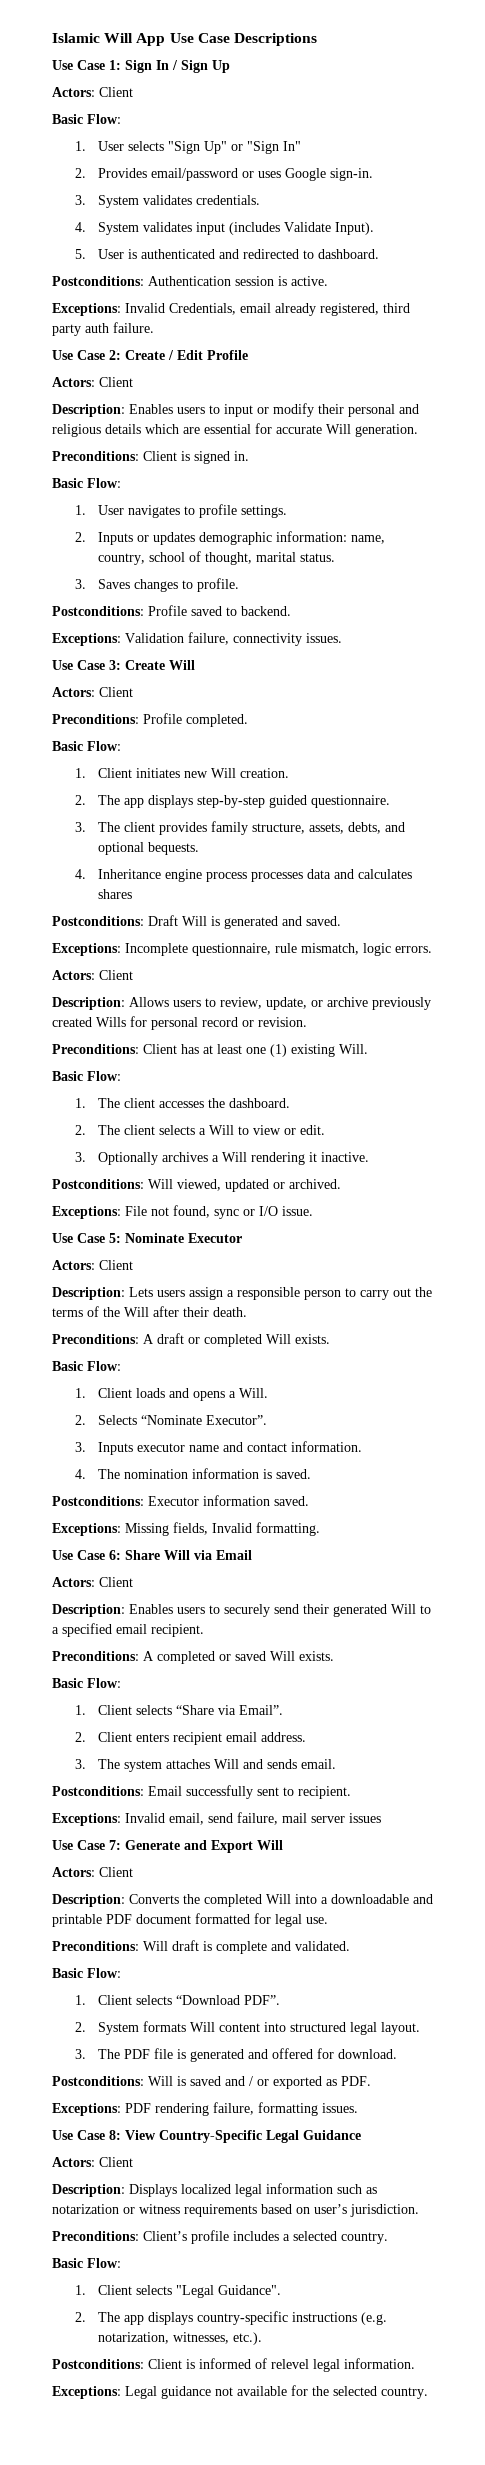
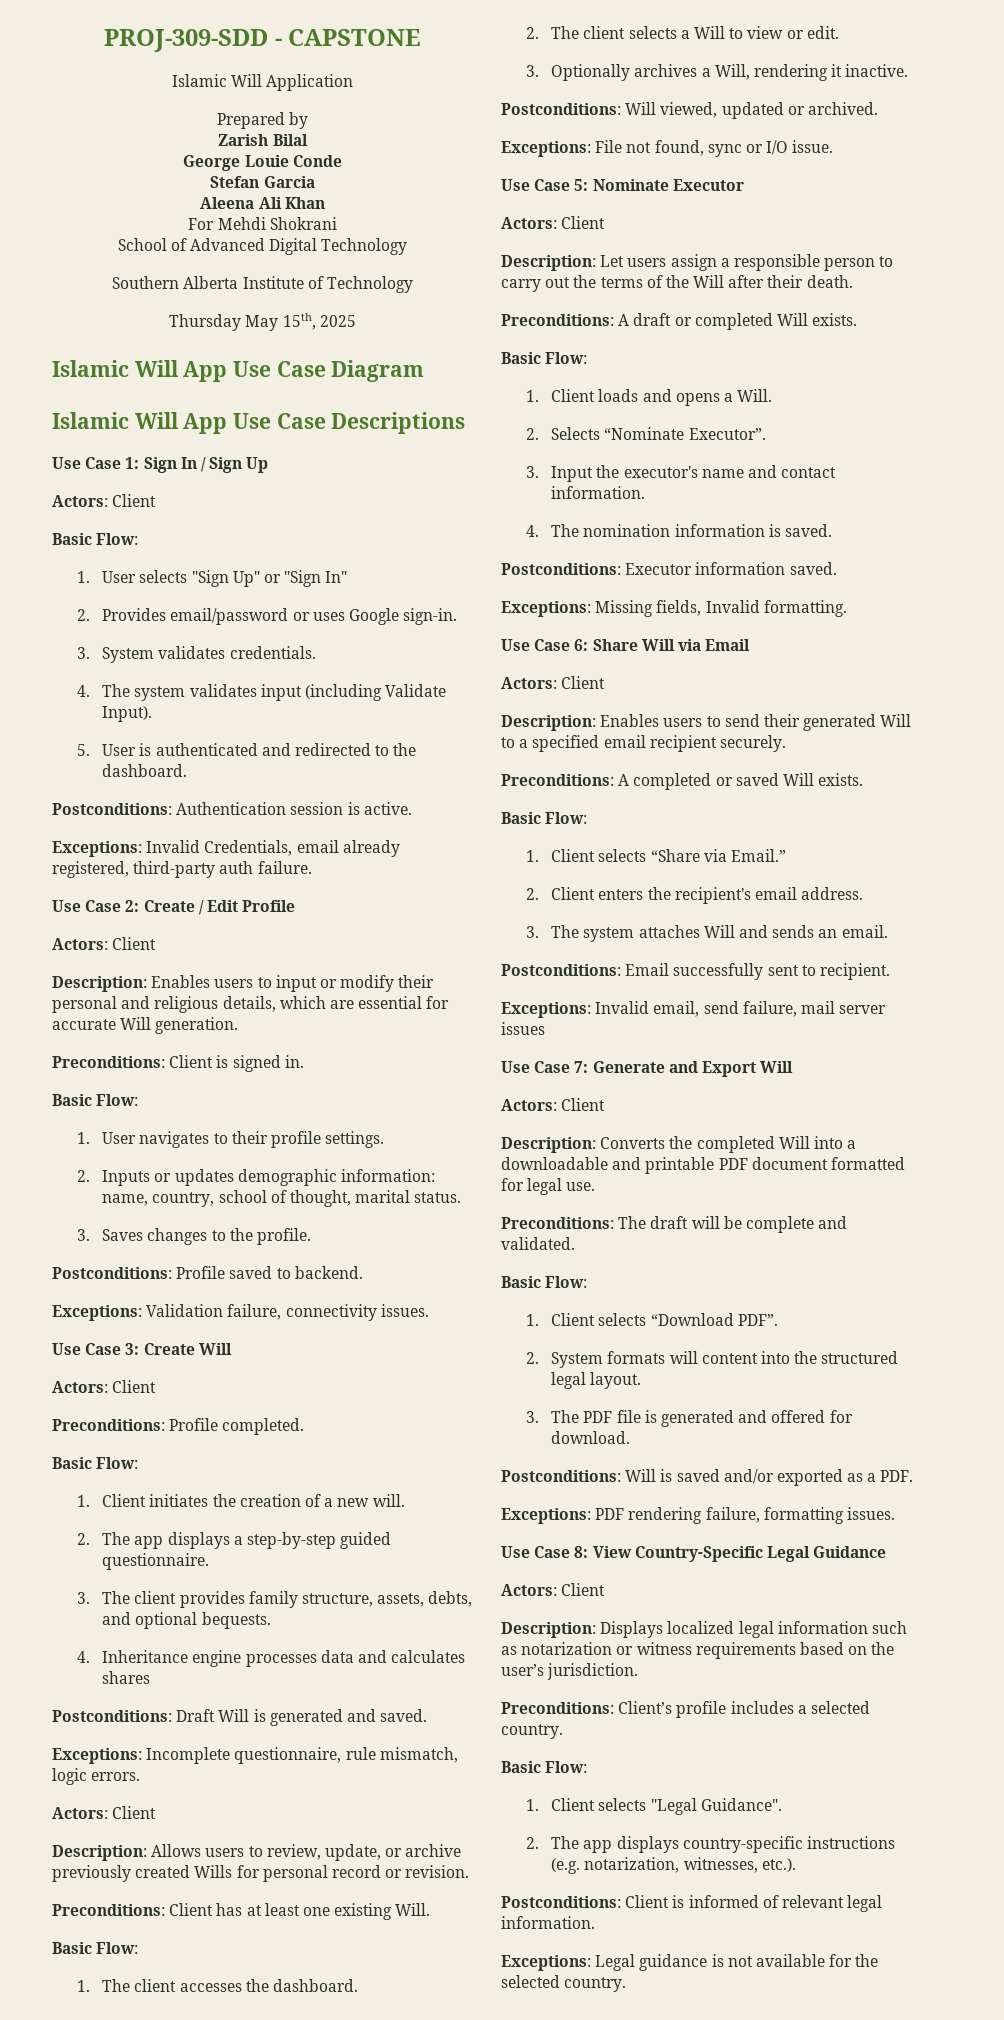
+ PROJ-309-SDD - CAPSTONE
+ Islamic Will Application
+ Prepared by
+ Zarish Bilal
+ George Louie Conde
+ Stefan Garcia
+ Aleena Ali Khan
+ For Mehdi Shokrani
+ School of Advanced Digital Technology
+ Southern Alberta Institute of Technology
+ Thursday May 15th, 2025
+ Islamic Will App Use Case Diagram
- 4. System validates input (includes Validate Input).
+ 4. The system validates input (including Validate Input).
- 5. User is authenticated and redirected to dashboard.
+ 5. User is authenticated and redirected to the dashboard.
- Exceptions: Invalid Credentials, email already registered, third party auth failure.
+ Exceptions: Invalid Credentials, email already registered, third-party auth failure.
- Description: Enables users to input or modify their personal and religious details which are essential for accurate Will generation.
+ Description: Enables users to input or modify their personal and religious details, which are essential for accurate Will generation.
- 1. User navigates to profile settings.
+ 1. User navigates to their profile settings.
- 3. Saves changes to profile.
+ 3. Saves changes to the profile.
- 1. Client initiates new Will creation.
- 2. The app displays step-by-step guided questionnaire.
+ 1. Client initiates the creation of a new will.
+ 2. The app displays a step-by-step guided questionnaire.
- 4. Inheritance engine process processes data and calculates shares
+ 4. Inheritance engine processes data and calculates shares
- Preconditions: Client has at least one (1) existing Will.
+ Preconditions: Client has at least one existing Will.
- 3. Optionally archives a Will rendering it inactive.
+ 3. Optionally archives a Will, rendering it inactive.
- Description: Lets users assign a responsible person to carry out the terms of the Will after their death.
+ Description: Let users assign a responsible person to carry out the terms of the Will after their death.
- 3. Inputs executor name and contact information.
+ 3. Input the executor's name and contact information.
- Description: Enables users to securely send their generated Will to a specified email recipient.
+ Description: Enables users to send their generated Will to a specified email recipient securely.
- 1. Client selects “Share via Email”.
+ 1. Client selects “Share via Email.”
- 2. Client enters recipient email address.
+ 2. Client enters the recipient's email address.
- 3. The system attaches Will and sends email.
+ 3. The system attaches Will and sends an email.
- Preconditions: Will draft is complete and validated.
+ Preconditions: The draft will be complete and validated.
- 2. System formats Will content into structured legal layout.
+ 2. System formats will content into the structured legal layout.
- Postconditions: Will is saved and / or exported as PDF.
+ Postconditions: Will is saved and/or exported as a PDF.
- Description: Displays localized legal information such as notarization or witness requirements based on user’s jurisdiction.
+ Description: Displays localized legal information such as notarization or witness requirements based on the user’s jurisdiction.
- Postconditions: Client is informed of relevel legal information.
+ Postconditions: Client is informed of relevant legal information.
- Exceptions: Legal guidance not available for the selected country.
+ Exceptions: Legal guidance is not available for the selected country.

